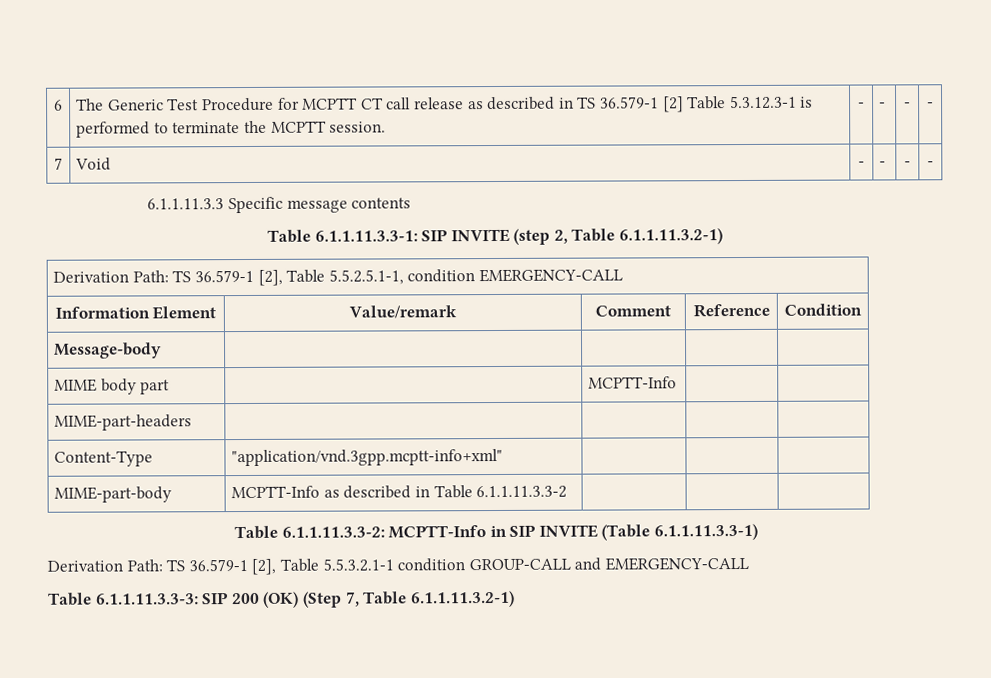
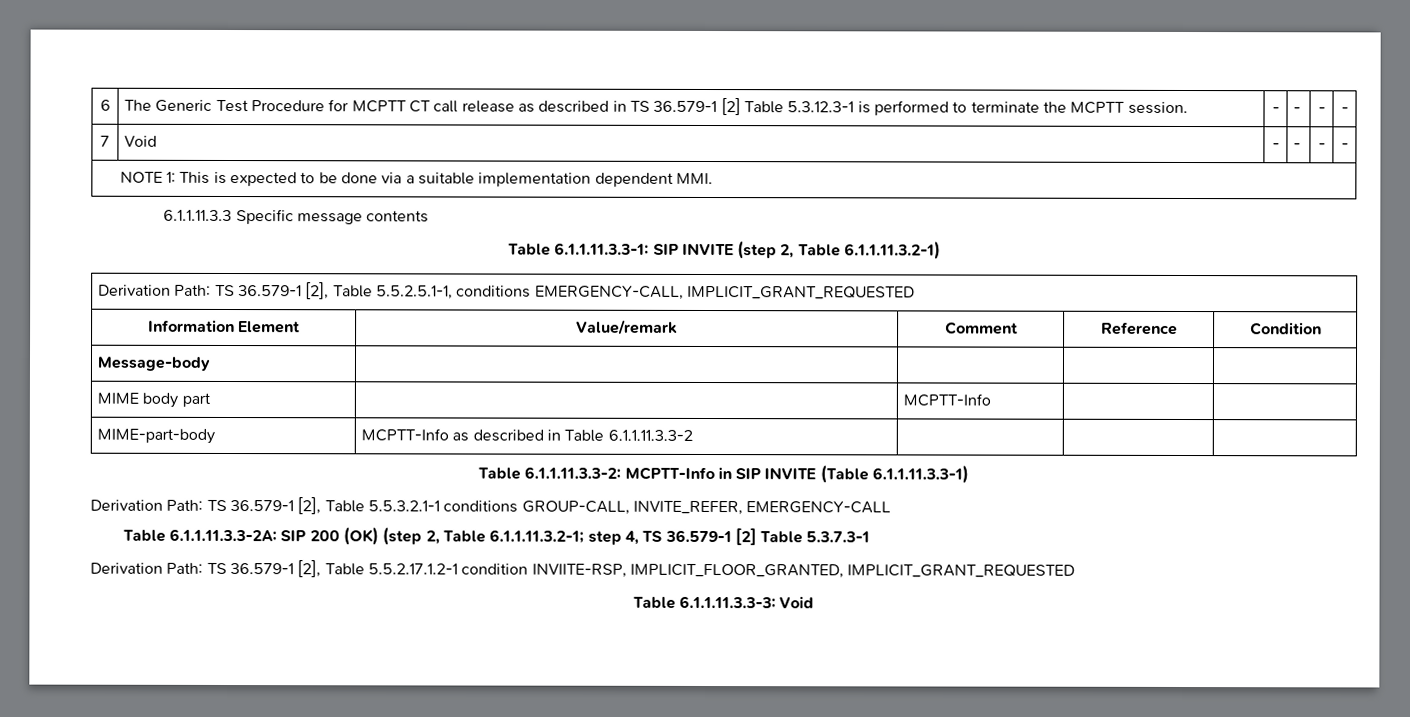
+ NOTE 1: This is expected to be done via a suitable implementation dependent MMI.
- Derivation Path: TS 36.579-1 [2], Table 5.5.2.5.1-1, condition EMERGENCY-CALL
+ Derivation Path: TS 36.579-1 [2], Table 5.5.2.5.1-1, conditions EMERGENCY-CALL, IMPLICIT_GRANT_REQUESTED
- MIME-part-headers | | | |
- Content-Type | "application/vnd.3gpp.mcptt-info+xml" | | |
- Derivation Path: TS 36.579-1 [2], Table 5.5.3.2.1-1 condition GROUP-CALL and EMERGENCY-CALL
+ Derivation Path: TS 36.579-1 [2], Table 5.5.3.2.1-1 conditions GROUP-CALL, INVITE_REFER, EMERGENCY-CALL
- Table 6.1.1.11.3.3-3: SIP 200 (OK) (Step 7, Table 6.1.1.11.3.2-1)
+ Table 6.1.1.11.3.3-2A: SIP 200 (OK) (step 2, Table 6.1.1.11.3.2-1; step 4, TS 36.579-1 [2] Table 5.3.7.3-1
+ Derivation Path: TS 36.579-1 [2], Table 5.5.2.17.1.2-1 condition INVIITE-RSP, IMPLICIT_FLOOR_GRANTED, IMPLICIT_GRANT_REQUESTED
+ Table 6.1.1.11.3.3-3: Void

